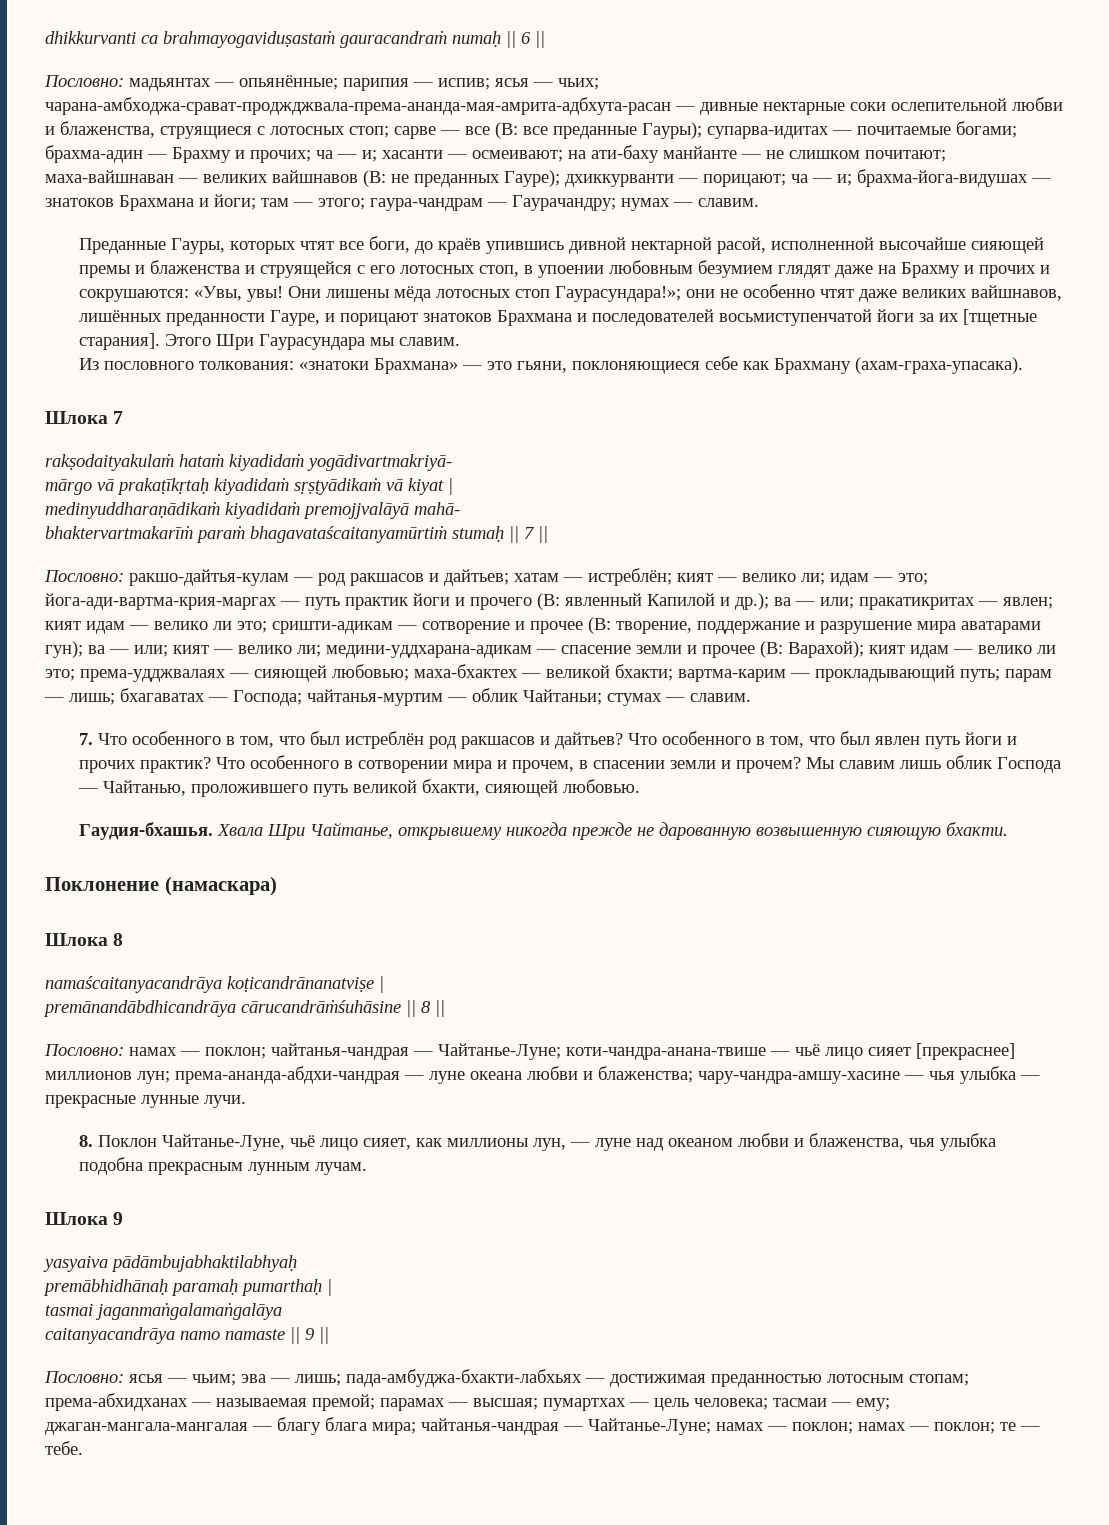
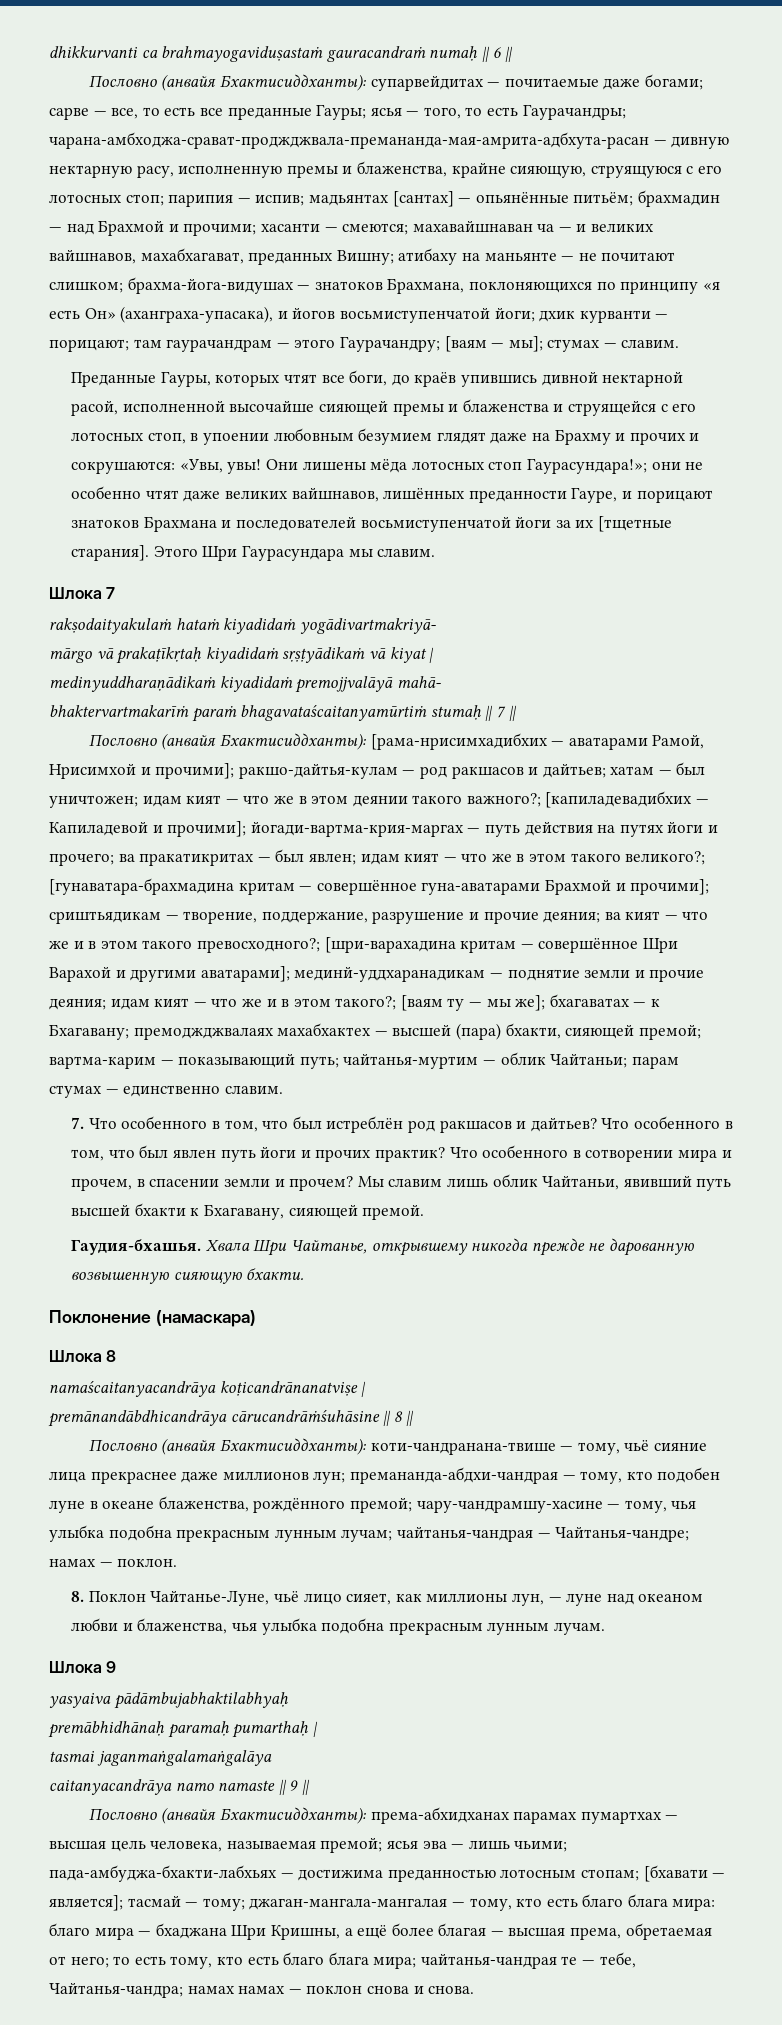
- Пословно: мадьянтах — опьянённые; парипия — испив; ясья — чьих; чарана-амбходжа-срават-проджджвала-према-ананда-мая-амрита-адбхута-расан — дивные нектарные соки ослепительной любви и блаженства, струящиеся с лотосных стоп; сарве — все (B: все преданные Гауры); супарва-идитах — почитаемые богами; брахма-адин — Брахму и прочих; ча — и; хасанти — осмеивают; на ати-баху манйанте — не слишком почитают; маха-вайшнаван — великих вайшнавов (B: не преданных Гауре); дхиккурванти — порицают; ча — и; брахма-йога-видушах — знатоков Брахмана и йоги; там — этого; гаура-чандрам — Гаурачандру; нумах — славим.
+ Пословно (анвайя Бхактисиддханты): супарвейдитах — почитаемые даже богами; сарве — все, то есть все преданные Гауры; ясья — того, то есть Гаурачандры; чарана-амбходжа-срават-проджджвала-премананда-мая-амрита-адбхута-расан — дивную нектарную расу, исполненную премы и блаженства, крайне сияющую, струящуюся с его лотосных стоп; парипия — испив; мадьянтах [сантах] — опьянённые питьём; брахмадин — над Брахмой и прочими; хасанти — смеются; махавайшнаван ча — и великих вайшнавов, махабхагават, преданных Вишну; атибаху на маньянте — не почитают слишком; брахма-йога-видушах — знатоков Брахмана, поклоняющихся по принципу «я есть Он» (аханграха-упасака), и йогов восьмиступенчатой йоги; дхик курванти — порицают; там гаурачандрам — этого Гаурачандру; [ваям — мы]; стумах — славим.
- Из пословного толкования: «знатоки Брахмана» — это гьяни, поклоняющиеся себе как Брахману (ахам-граха-упасака).
- Пословно: ракшо-дайтья-кулам — род ракшасов и дайтьев; хатам — истреблён; кият — велико ли; идам — это; йога-ади-вартма-крия-маргах — путь практик йоги и прочего (B: явленный Капилой и др.); ва — или; пракатикритах — явлен; кият идам — велико ли это; сришти-адикам — сотворение и прочее (B: творение, поддержание и разрушение мира аватарами гун); ва — или; кият — велико ли; медини-уддхарана-адикам — спасение земли и прочее (B: Варахой); кият идам — велико ли это; према-удджвалаях — сияющей любовью; маха-бхактех — великой бхакти; вартма-карим — прокладывающий путь; парам — лишь; бхагаватах — Господа; чайтанья-муртим — облик Чайтаньи; стумах — славим.
+ Пословно (анвайя Бхактисиддханты): [рама-нрисимхадибхих — аватарами Рамой, Нрисимхой и прочими]; ракшо-дайтья-кулам — род ракшасов и дайтьев; хатам — был уничтожен; идам кият — что же в этом деянии такого важного?; [капиладевадибхих — Капиладевой и прочими]; йогади-вартма-крия-маргах — путь действия на путях йоги и прочего; ва пракатикритах — был явлен; идам кият — что же в этом такого великого?; [гунаватара-брахмадина критам — совершённое гуна-аватарами Брахмой и прочими]; сриштьядикам — творение, поддержание, разрушение и прочие деяния; ва кият — что же и в этом такого превосходного?; [шри-варахадина критам — совершённое Шри Варахой и другими аватарами]; мединй-уддхаранадикам — поднятие земли и прочие деяния; идам кият — что же и в этом такого?; [ваям ту — мы же]; бхагаватах — к Бхагавану; премоджджвалаях махабхактех — высшей (пара) бхакти, сияющей премой; вартма-карим — показывающий путь; чайтанья-муртим — облик Чайтаньи; парам стумах — единственно славим.
- Мы славим лишь облик Господа — Чайтанью, проложившего путь великой бхакти, сияющей любовью.
+ Мы славим лишь облик Чайтаньи, явивший путь высшей бхакти к Бхагавану, сияющей премой.
- Пословно: намах — поклон; чайтанья-чандрая — Чайтанье-Луне; коти-чандра-анана-твише — чьё лицо сияет [прекраснее] миллионов лун; према-ананда-абдхи-чандрая — луне океана любви и блаженства; чару-чандра-амшу-хасине — чья улыбка — прекрасные лунные лучи.
+ Пословно (анвайя Бхактисиддханты): коти-чандранана-твише — тому, чьё сияние лица прекраснее даже миллионов лун; премананда-абдхи-чандрая — тому, кто подобен луне в океане блаженства, рождённого премой; чару-чандрамшу-хасине — тому, чья улыбка подобна прекрасным лунным лучам; чайтанья-чандрая — Чайтанья-чандре; намах — поклон.
- Пословно: ясья — чьим; эва — лишь; пада-амбуджа-бхакти-лабхьях — достижимая преданностью лотосным стопам; према-абхидханах — называемая премой; парамах — высшая; пумартхах — цель человека; тасмаи — ему; джаган-мангала-мангалая — благу блага мира; чайтанья-чандрая — Чайтанье-Луне; намах — поклон; намах — поклон; те — тебе.
+ Пословно (анвайя Бхактисиддханты): према-абхидханах парамах пумартхах — высшая цель человека, называемая премой; ясья эва — лишь чьими; пада-амбуджа-бхакти-лабхьях — достижима преданностью лотосным стопам; [бхавати — является]; тасмай — тому; джаган-мангала-мангалая — тому, кто есть благо блага мира: благо мира — бхаджана Шри Кришны, а ещё более благая — высшая према, обретаемая от него; то есть тому, кто есть благо блага мира; чайтанья-чандрая те — тебе, Чайтанья-чандра; намах намах — поклон снова и снова.

